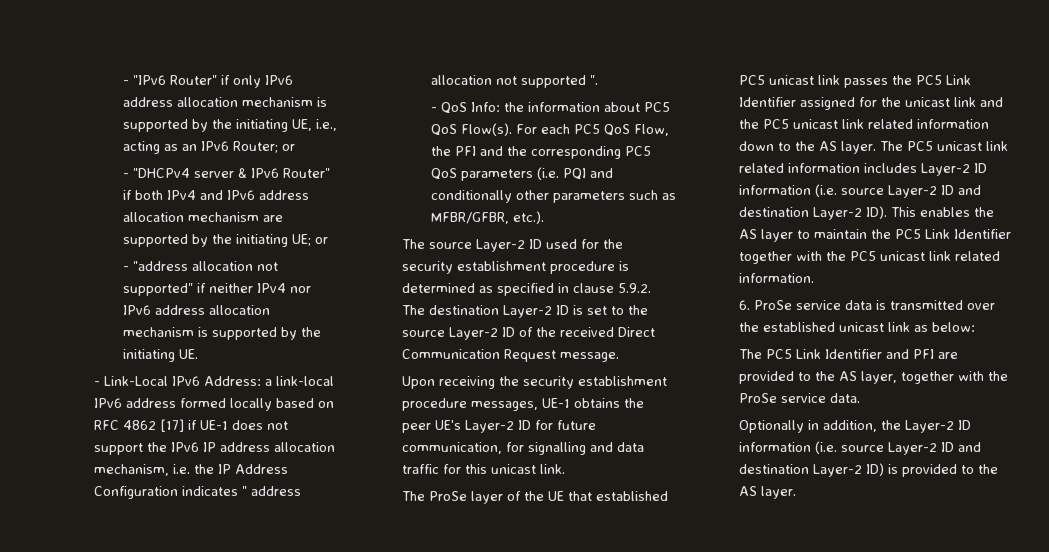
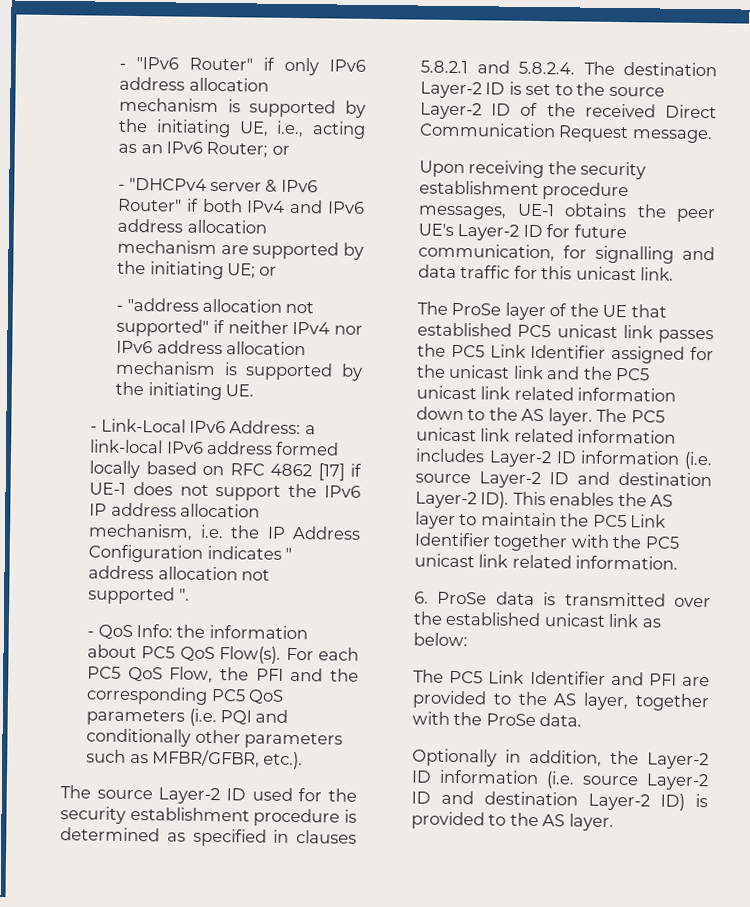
- The source Layer-2 ID used for the security establishment procedure is determined as specified in clause 5.9.2. The destination Layer-2 ID is set to the source Layer-2 ID of the received Direct Communication Request message.
+ The source Layer-2 ID used for the security establishment procedure is determined as specified in clauses 5.8.2.1 and 5.8.2.4. The destination Layer-2 ID is set to the source Layer-2 ID of the received Direct Communication Request message.
- 6. ProSe service data is transmitted over the established unicast link as below:
+ 6. ProSe data is transmitted over the established unicast link as below:
- The PC5 Link Identifier and PFI are provided to the AS layer, together with the ProSe service data.
+ The PC5 Link Identifier and PFI are provided to the AS layer, together with the ProSe data.

